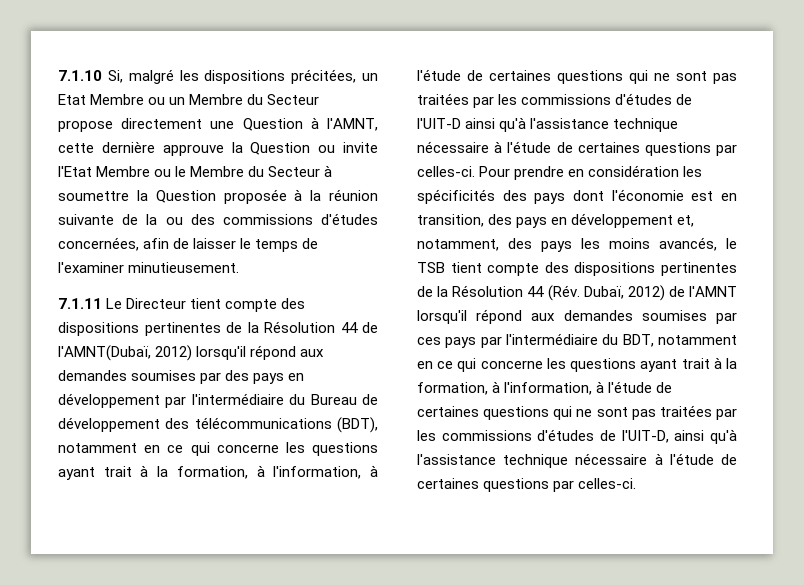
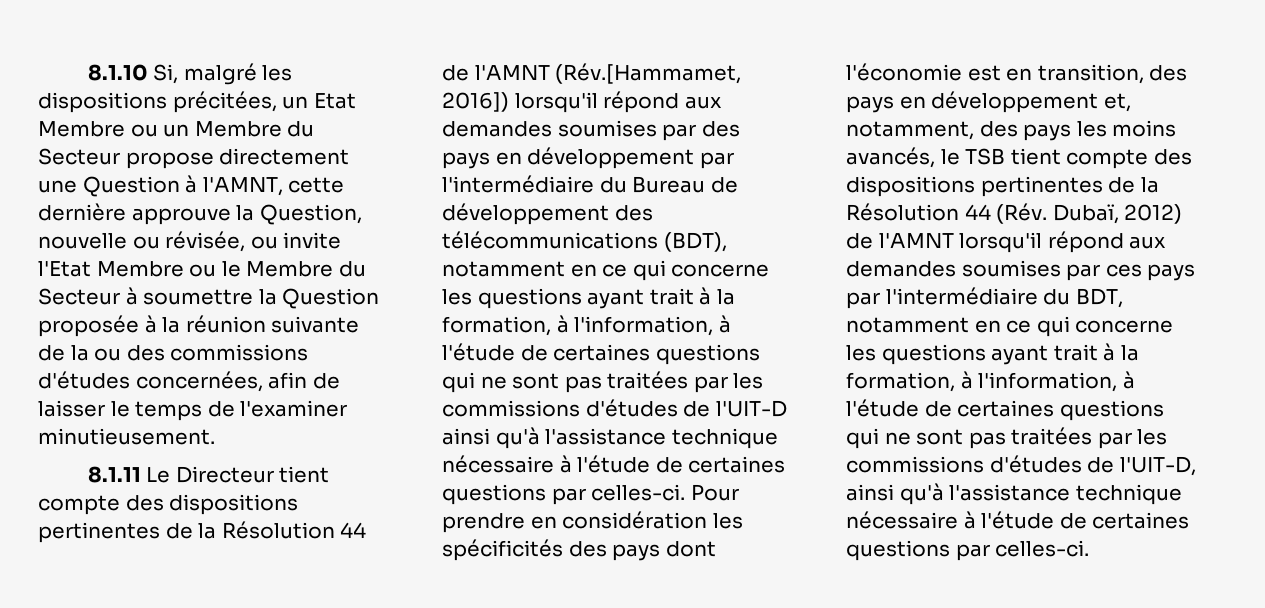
- 7.1.10 Si, malgré les dispositions précitées, un Etat Membre ou un Membre du Secteur propose directement une Question à l'AMNT, cette dernière approuve la Question ou invite l'Etat Membre ou le Membre du Secteur à soumettre la Question proposée à la réunion suivante de la ou des commissions d'études concernées, afin de laisser le temps de l'examiner minutieusement.
+ 8.1.10 Si, malgré les dispositions précitées, un Etat Membre ou un Membre du Secteur propose directement une Question à l'AMNT, cette dernière approuve la Question, nouvelle ou révisée, ou invite l'Etat Membre ou le Membre du Secteur à soumettre la Question proposée à la réunion suivante de la ou des commissions d'études concernées, afin de laisser le temps de l'examiner minutieusement.
- 7.1.11 Le Directeur tient compte des dispositions pertinentes de la Résolution 44 de l'AMNT(Dubaï, 2012) lorsqu'il répond aux demandes soumises par des pays en développement par l'intermédiaire du Bureau de développement des télécommunications (BDT), notamment en ce qui concerne les questions ayant trait à la formation, à l'information, à l'étude de certaines questions qui ne sont pas traitées par les commissions d'études de l'UIT-D ainsi qu'à l'assistance technique nécessaire à l'étude de certaines questions par celles-ci.
+ 8.1.11 Le Directeur tient compte des dispositions pertinentes de la Résolution 44 de l'AMNT (Rév.[Hammamet, 2016]) lorsqu'il répond aux demandes soumises par des pays en développement par l'intermédiaire du Bureau de développement des télécommunications (BDT), notamment en ce qui concerne les questions ayant trait à la formation, à l'information, à l'étude de certaines questions qui ne sont pas traitées par les commissions d'études de l'UIT-D ainsi qu'à l'assistance technique nécessaire à l'étude de certaines questions par celles-ci.

